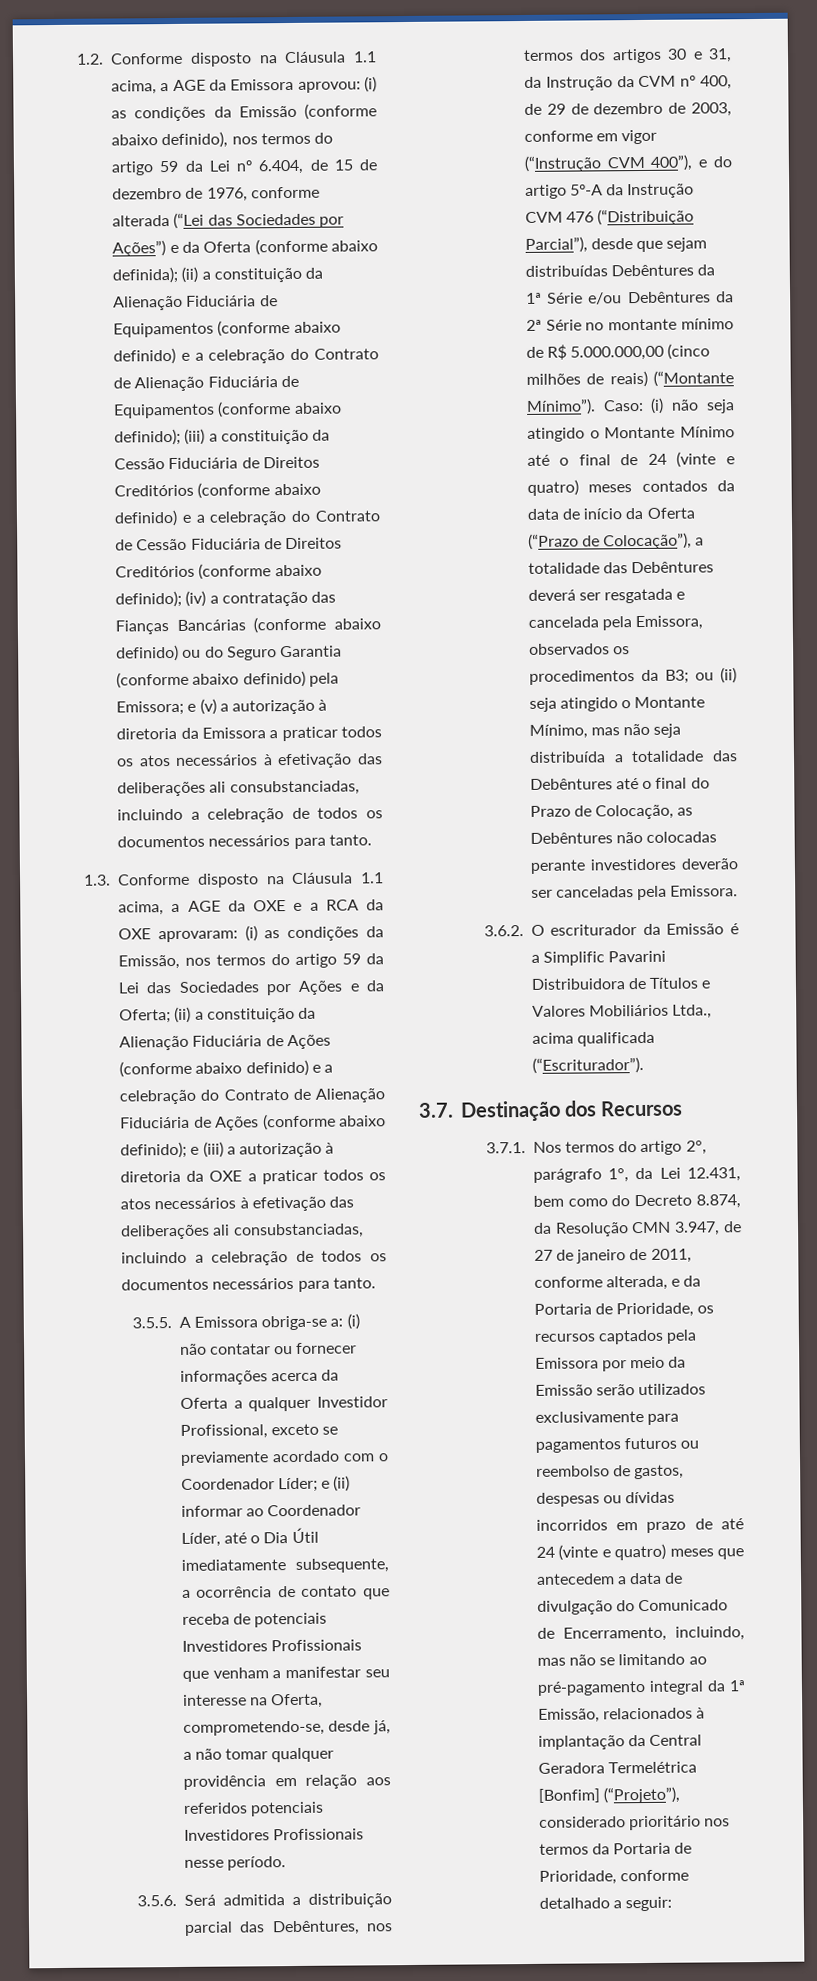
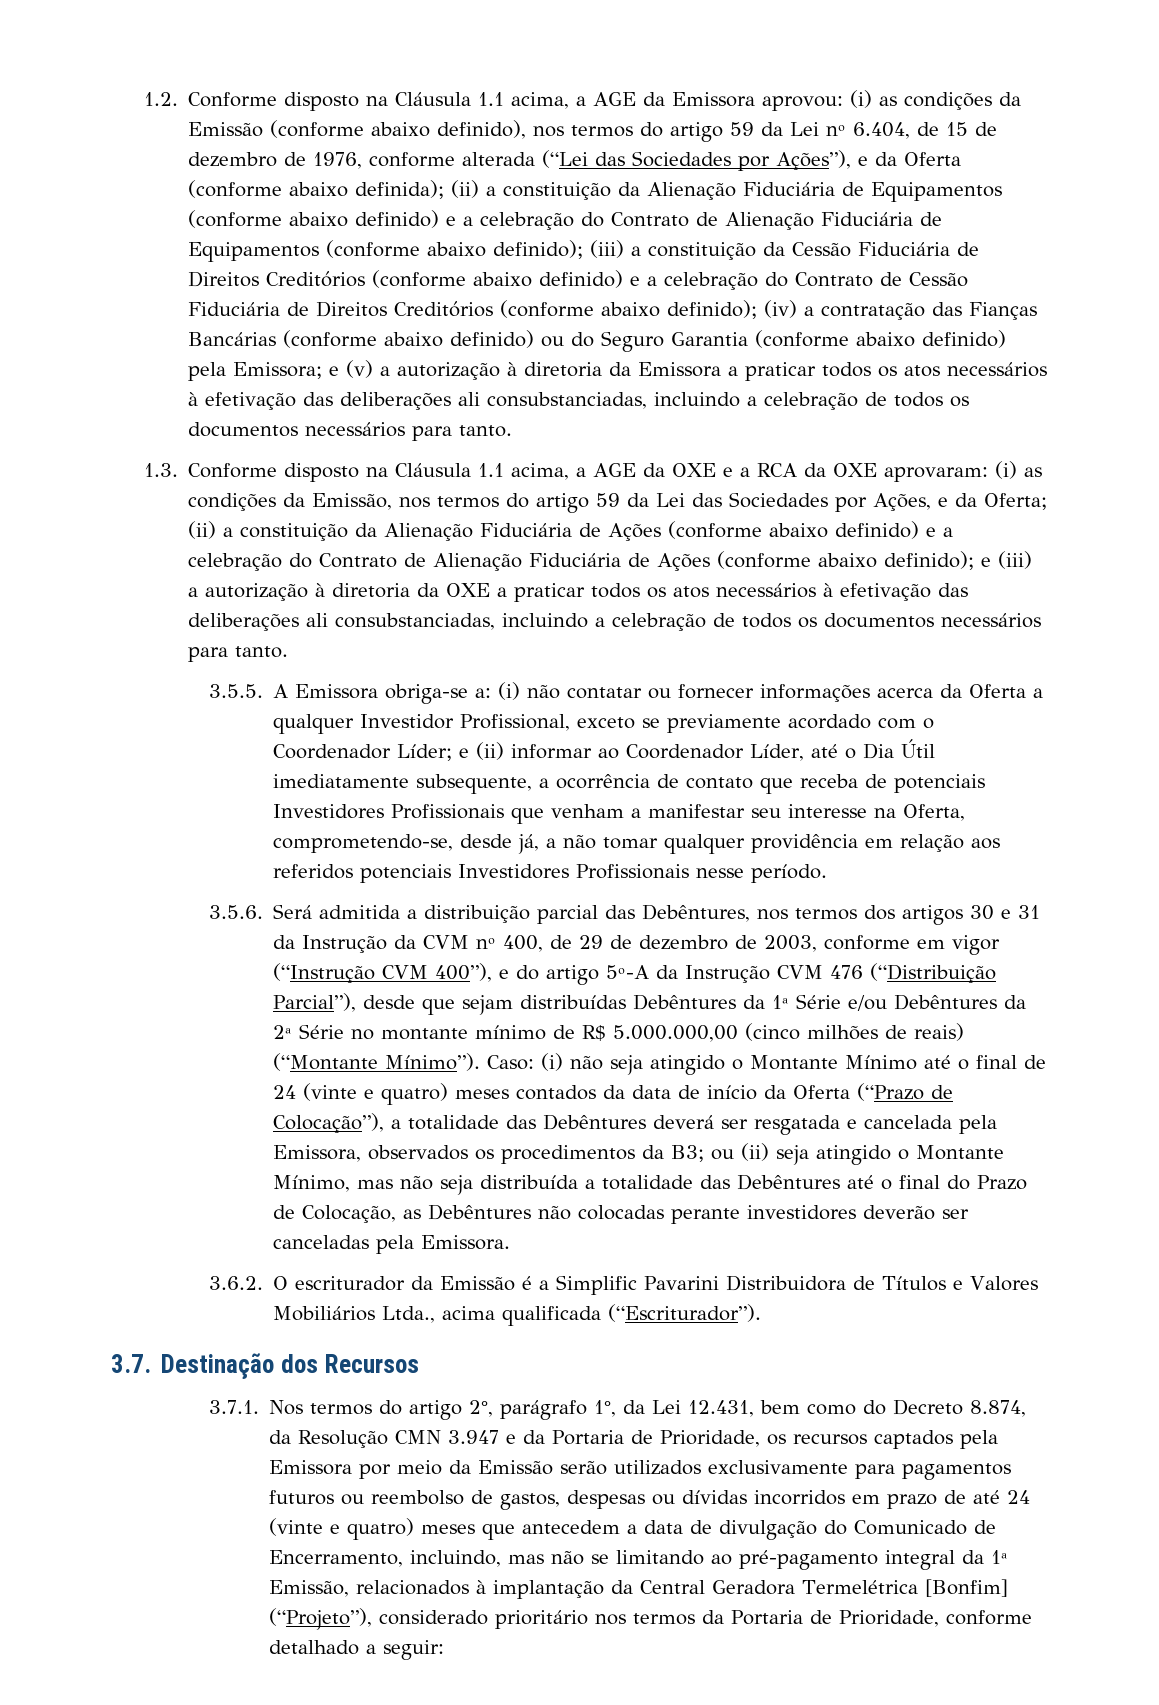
- (i) as condições da Emissão (conforme abaixo definido), nos termos do artigo 59 da Lei nº 6.404, de 15 de dezembro de 1976, conforme alterada (“Lei das Sociedades por Ações”) e da Oferta (conforme abaixo definida);
+ (i) as condições da Emissão (conforme abaixo definido), nos termos do artigo 59 da Lei nº 6.404, de 15 de dezembro de 1976, conforme alterada (“Lei das Sociedades por Ações”), e da Oferta (conforme abaixo definida);
- (i) as condições da Emissão, nos termos do artigo 59 da Lei das Sociedades por Ações e da Oferta;
+ (i) as condições da Emissão, nos termos do artigo 59 da Lei das Sociedades por Ações, e da Oferta;
- 3.5.6. Será admitida a distribuição parcial das Debêntures, nos termos dos artigos 30 e 31, da Instrução da CVM nº 400, de 29 de dezembro de 2003, conforme em vigor (“Instrução CVM 400”), e do artigo 5º-A da Instrução CVM 476 (“Distribuição Parcial”), desde que sejam distribuídas Debêntures da 1ª Série e/ou Debêntures da 2ª Série no montante mínimo de R$ 5.000.000,00 (cinco milhões de reais) (“Montante Mínimo”).
+ 3.5.6. Será admitida a distribuição parcial das Debêntures, nos termos dos artigos 30 e 31 da Instrução da CVM nº 400, de 29 de dezembro de 2003, conforme em vigor (“Instrução CVM 400”), e do artigo 5º-A da Instrução CVM 476 (“Distribuição Parcial”), desde que sejam distribuídas Debêntures da 1ª Série e/ou Debêntures da 2ª Série no montante mínimo de R$ 5.000.000,00 (cinco milhões de reais) (“Montante Mínimo”).
- 3.7.1. Nos termos do artigo 2°, parágrafo 1°, da Lei 12.431, bem como do Decreto 8.874, da Resolução CMN 3.947, de 27 de janeiro de 2011, conforme alterada, e da Portaria de Prioridade, os recursos captados pela Emissora por meio da Emissão serão utilizados exclusivamente para pagamentos futuros ou reembolso de gastos, despesas ou dívidas incorridos em prazo de até 24 (vinte e quatro) meses que antecedem a data de divulgação do Comunicado de Encerramento, incluindo, mas não se limitando ao pré-pagamento integral da 1ª Emissão, relacionados à implantação da Central Geradora Termelétrica [Bonfim] (“Projeto”), considerado prioritário nos termos da Portaria de Prioridade, conforme detalhado a seguir:
+ 3.7.1. Nos termos do artigo 2°, parágrafo 1°, da Lei 12.431, bem como do Decreto 8.874, da Resolução CMN 3.947 e da Portaria de Prioridade, os recursos captados pela Emissora por meio da Emissão serão utilizados exclusivamente para pagamentos futuros ou reembolso de gastos, despesas ou dívidas incorridos em prazo de até 24 (vinte e quatro) meses que antecedem a data de divulgação do Comunicado de Encerramento, incluindo, mas não se limitando ao pré-pagamento integral da 1ª Emissão, relacionados à implantação da Central Geradora Termelétrica [Bonfim] (“Projeto”), considerado prioritário nos termos da Portaria de Prioridade, conforme detalhado a seguir:

